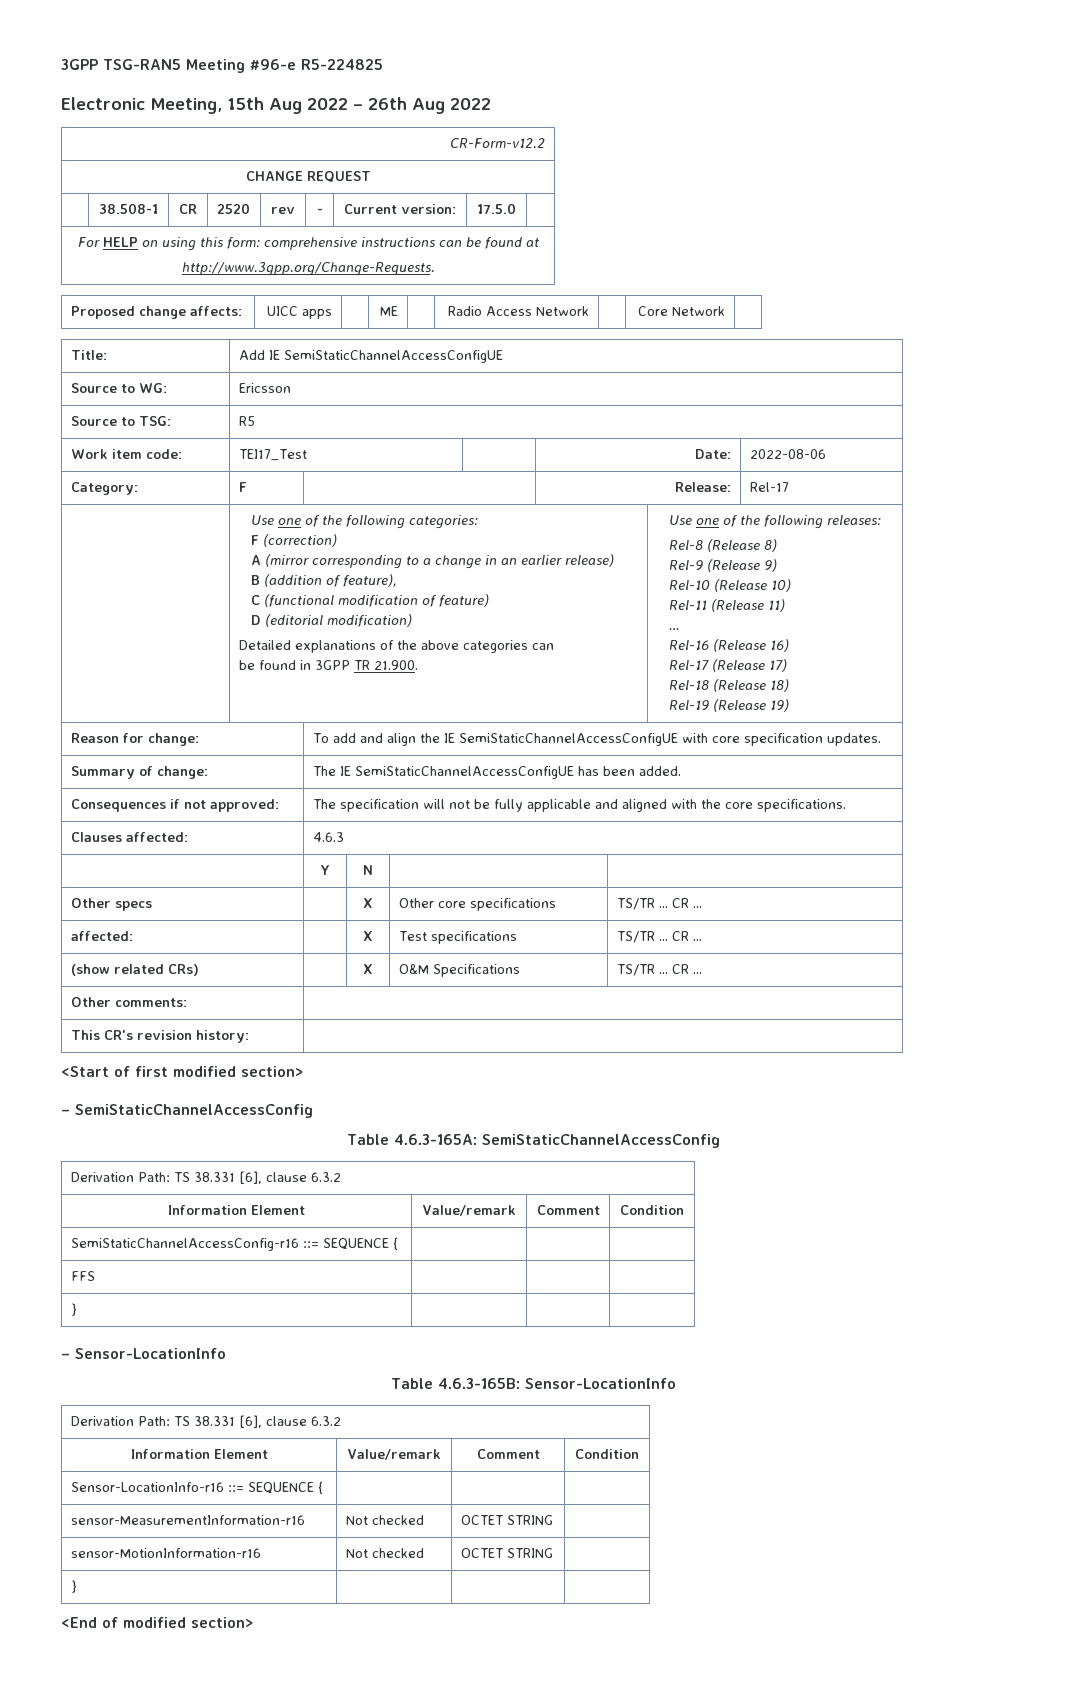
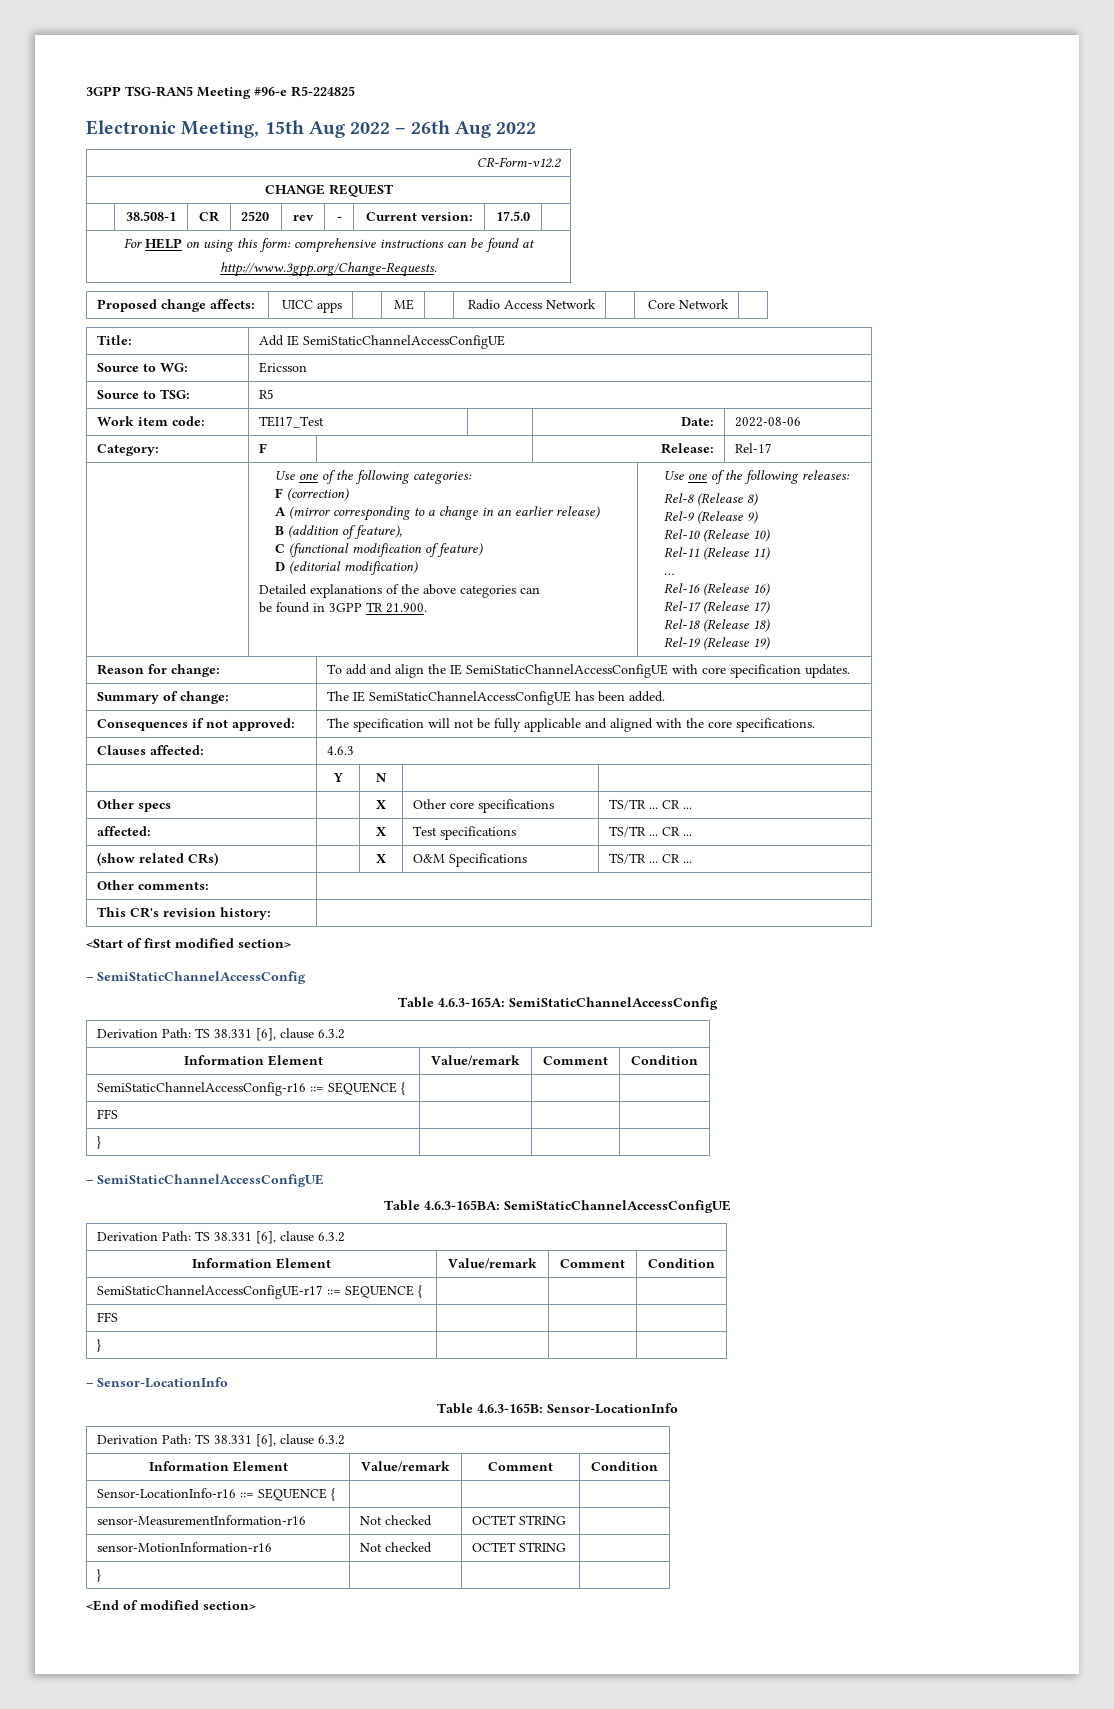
+ – SemiStaticChannelAccessConfigUE
+ Table 4.6.3-165BA: SemiStaticChannelAccessConfigUE
+ Derivation Path: TS 38.331 [6], clause 6.3.2
+ Information Element | Value/remark | Comment | Condition
+ SemiStaticChannelAccessConfigUE-r17 ::= SEQUENCE { | | |
+ FFS | | |
+ } | | |

